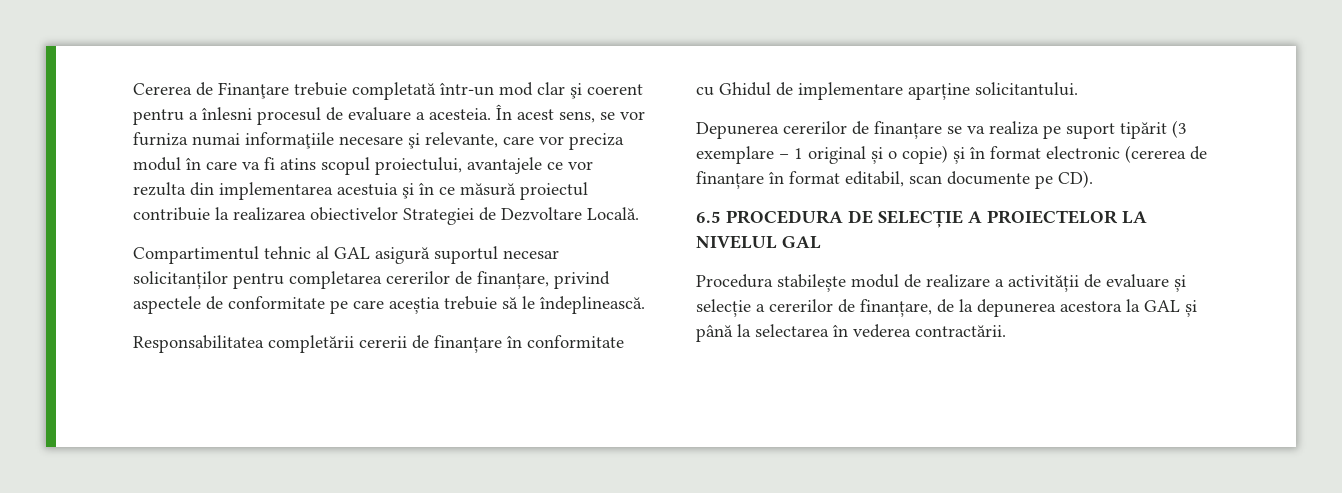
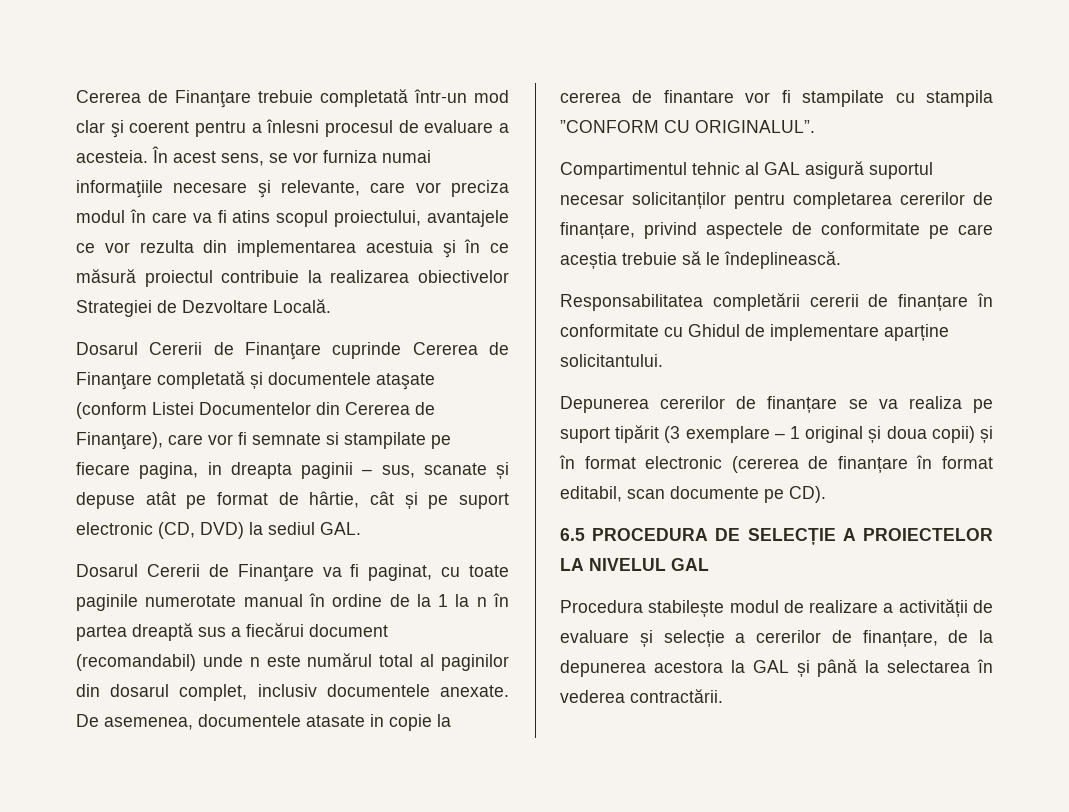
+ Dosarul Cererii de Finanţare cuprinde Cererea de Finanţare completată și documentele ataşate (conform Listei Documentelor din Cererea de Finanţare), care vor fi semnate si stampilate pe fiecare pagina, in dreapta paginii – sus, scanate și depuse atât pe format de hârtie, cât și pe suport electronic (CD, DVD) la sediul GAL.
+ Dosarul Cererii de Finanţare va fi paginat, cu toate paginile numerotate manual în ordine de la 1 la n în partea dreaptă sus a fiecărui document (recomandabil) unde n este numărul total al paginilor din dosarul complet, inclusiv documentele anexate. De asemenea, documentele atasate in copie la cererea de finantare vor fi stampilate cu stampila ”CONFORM CU ORIGINALUL”.
- Depunerea cererilor de finanțare se va realiza pe suport tipărit (3 exemplare – 1 original și o copie) și în format electronic (cererea de finanțare în format editabil, scan documente pe CD).
+ Depunerea cererilor de finanțare se va realiza pe suport tipărit (3 exemplare – 1 original și doua copii) și în format electronic (cererea de finanțare în format editabil, scan documente pe CD).

